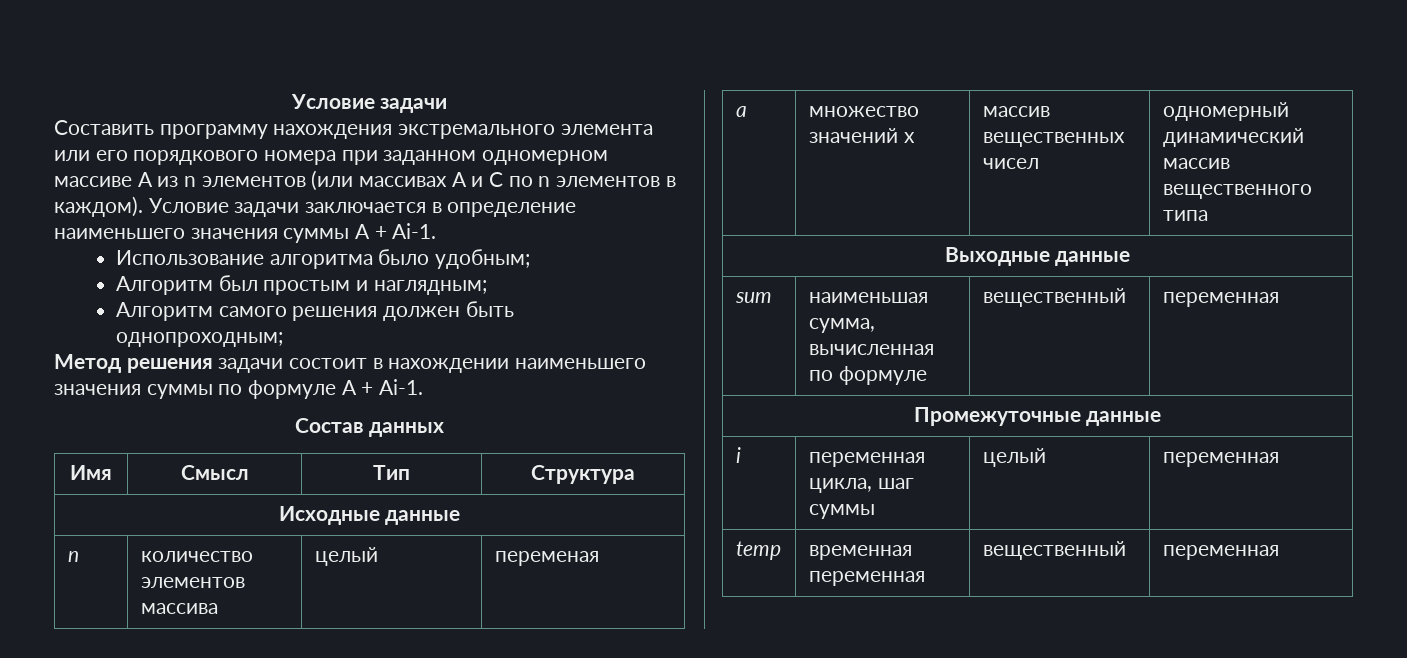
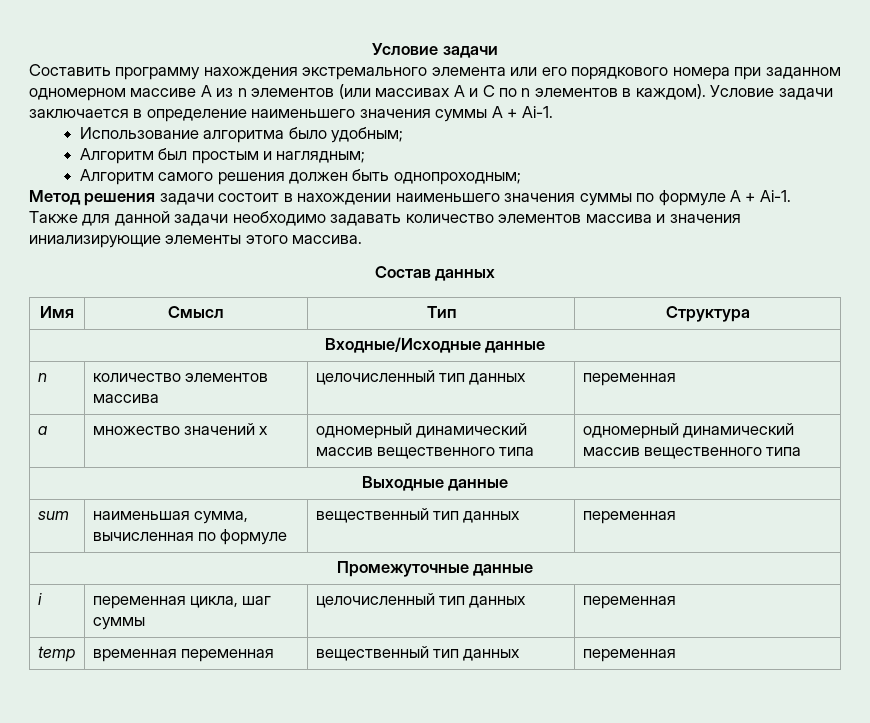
+ Также для данной задачи необходимо задавать количество элементов массива и значения иниализирующие элементы этого массива.
- Исходные данные
+ Входные/Исходные данные
- n | количество элементов массива | целый | переменая
+ n | количество элементов массива | целочисленный тип данных | переменная
- a | множество значений x | массив вещественных чисел | одномерный динамический массив вещественного типа
+ a | множество значений x | одномерный динамический массив вещественного типа | одномерный динамический массив вещественного типа
- sum | наименьшая сумма, вычисленная по формуле | вещественный | переменная
+ sum | наименьшая сумма, вычисленная по формуле | вещественный тип данных | переменная
- i | переменная цикла, шаг суммы | целый | переменная
+ i | переменная цикла, шаг суммы | целочисленный тип данных | переменная
- temp | временная переменная | вещественный | переменная
+ temp | временная переменная | вещественный тип данных | переменная

